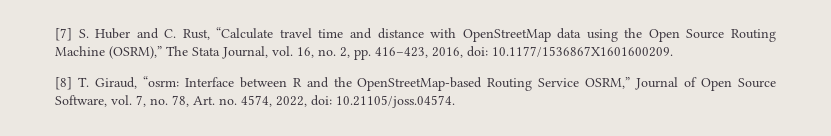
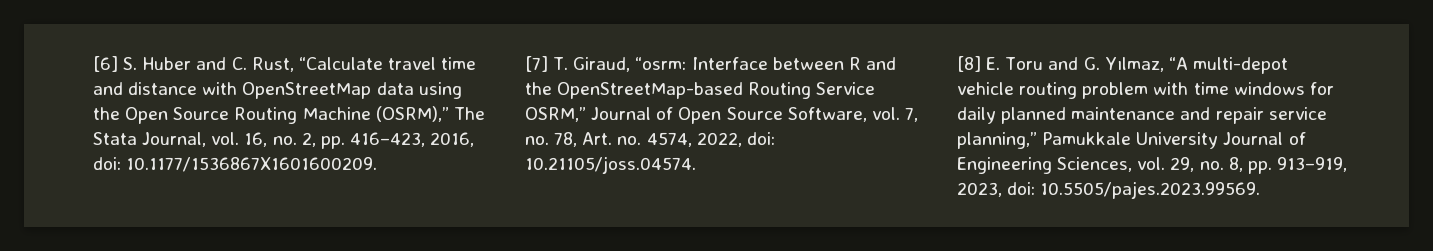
- [7] S. Huber and C. Rust, “Calculate travel time and distance with OpenStreetMap data using the Open Source Routing Machine (OSRM),” The Stata Journal, vol. 16, no. 2, pp. 416–423, 2016, doi: 10.1177/1536867X1601600209.
+ [6] S. Huber and C. Rust, “Calculate travel time and distance with OpenStreetMap data using the Open Source Routing Machine (OSRM),” The Stata Journal, vol. 16, no. 2, pp. 416–423, 2016, doi: 10.1177/1536867X1601600209.
- [8] T. Giraud, “osrm: Interface between R and the OpenStreetMap-based Routing Service OSRM,” Journal of Open Source Software, vol. 7, no. 78, Art. no. 4574, 2022, doi: 10.21105/joss.04574.
+ [7] T. Giraud, “osrm: Interface between R and the OpenStreetMap-based Routing Service OSRM,” Journal of Open Source Software, vol. 7, no. 78, Art. no. 4574, 2022, doi: 10.21105/joss.04574.
+ [8] E. Toru and G. Yılmaz, “A multi-depot vehicle routing problem with time windows for daily planned maintenance and repair service planning,” Pamukkale University Journal of Engineering Sciences, vol. 29, no. 8, pp. 913–919, 2023, doi: 10.5505/pajes.2023.99569.

